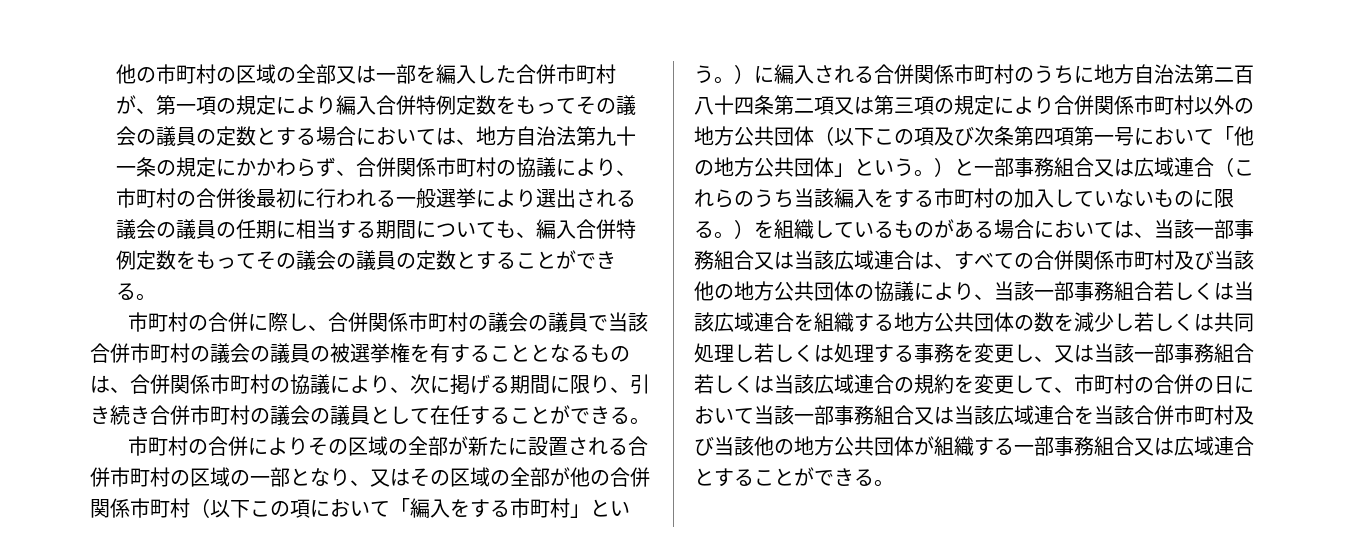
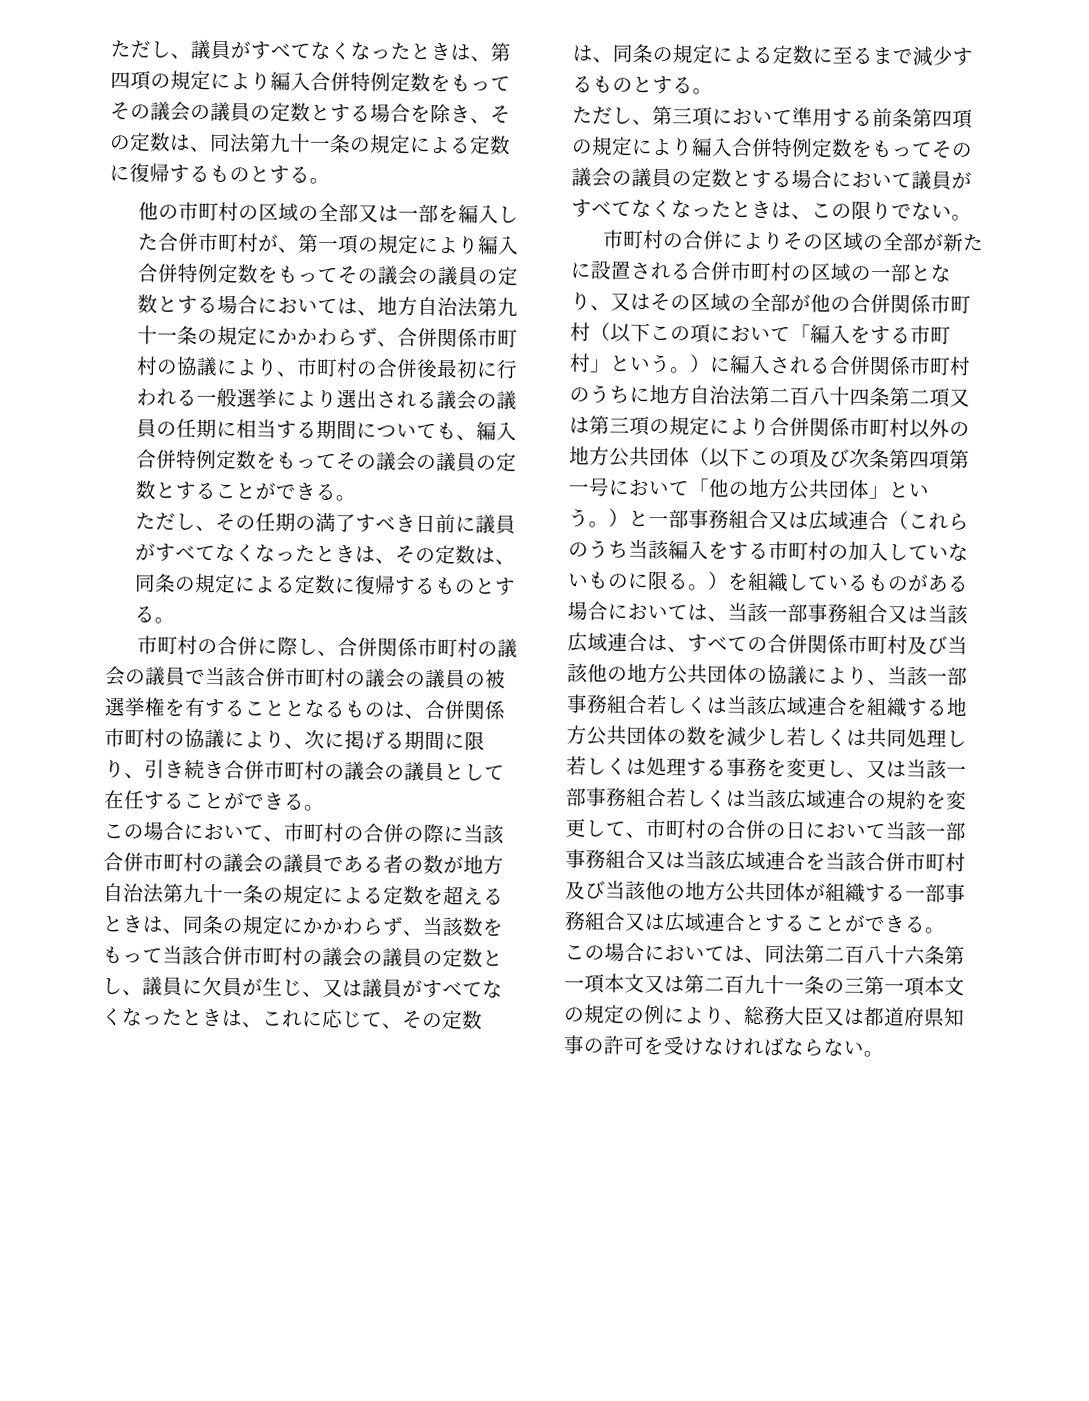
+ ただし、議員がすべてなくなったときは、第四項の規定により編入合併特例定数をもってその議会の議員の定数とする場合を除き、その定数は、同法第九十一条の規定による定数に復帰するものとする。
+ ただし、その任期の満了すべき日前に議員がすべてなくなったときは、その定数は、同条の規定による定数に復帰するものとする。
+ この場合において、市町村の合併の際に当該合併市町村の議会の議員である者の数が地方自治法第九十一条の規定による定数を超えるときは、同条の規定にかかわらず、当該数をもって当該合併市町村の議会の議員の定数とし、議員に欠員が生じ、又は議員がすべてなくなったときは、これに応じて、その定数は、同条の規定による定数に至るまで減少するものとする。
+ ただし、第三項において準用する前条第四項の規定により編入合併特例定数をもってその議会の議員の定数とする場合において議員がすべてなくなったときは、この限りでない。
+ この場合においては、同法第二百八十六条第一項本文又は第二百九十一条の三第一項本文の規定の例により、総務大臣又は都道府県知事の許可を受けなければならない。

